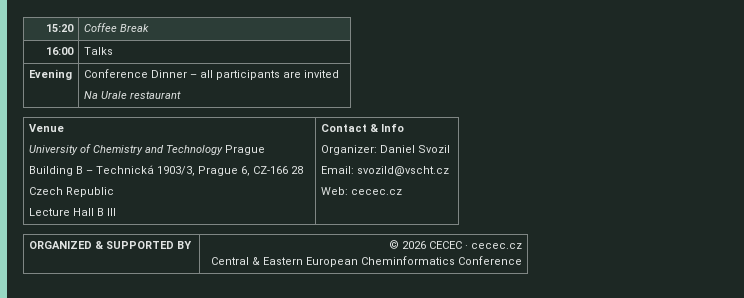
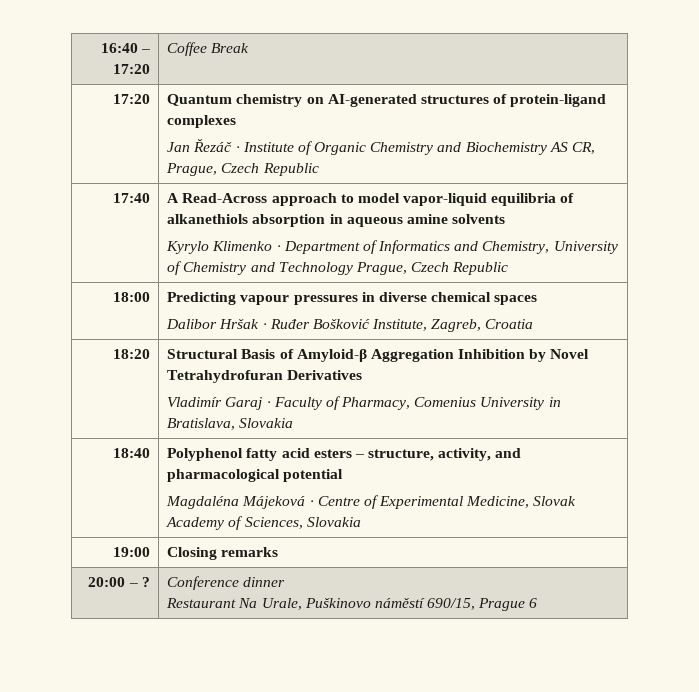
- 15:20 | Coffee Break
+ 16:40 – 17:20 | Coffee Break
- 16:00 | Talks
- Evening | Conference Dinner – all participants are invited
- Na Urale restaurant
- Venue
- University of Chemistry and Technology Prague
- Building B – Technická 1903/3, Prague 6, CZ-166 28
- Czech Republic
- Lecture Hall B III | Contact & Info
- Organizer: Daniel Svozil
- Email: svozild@vscht.cz
- Web: cecec.cz
- ORGANIZED & SUPPORTED BY | © 2026 CECEC · cecec.cz
- Central & Eastern European Cheminformatics Conference
+ 17:20 | Quantum chemistry on AI-generated structures of protein-ligand complexes
+ Jan Řezáč · Institute of Organic Chemistry and Biochemistry AS CR, Prague, Czech Republic
+ 17:40 | A Read-Across approach to model vapor-liquid equilibria of alkanethiols absorption in aqueous amine solvents
+ Kyrylo Klimenko · Department of Informatics and Chemistry, University of Chemistry and Technology Prague, Czech Republic
+ 18:00 | Predicting vapour pressures in diverse chemical spaces
+ Dalibor Hršak · Ruđer Bošković Institute, Zagreb, Croatia
+ 18:20 | Structural Basis of Amyloid-β Aggregation Inhibition by Novel Tetrahydrofuran Derivatives
+ Vladimír Garaj · Faculty of Pharmacy, Comenius University in Bratislava, Slovakia
+ 18:40 | Polyphenol fatty acid esters – structure, activity, and pharmacological potential
+ Magdaléna Májeková · Centre of Experimental Medicine, Slovak Academy of Sciences, Slovakia
+ 19:00 | Closing remarks
+ 20:00 – ? | Conference dinner
+ Restaurant Na Urale, Puškinovo náměstí 690/15, Prague 6

